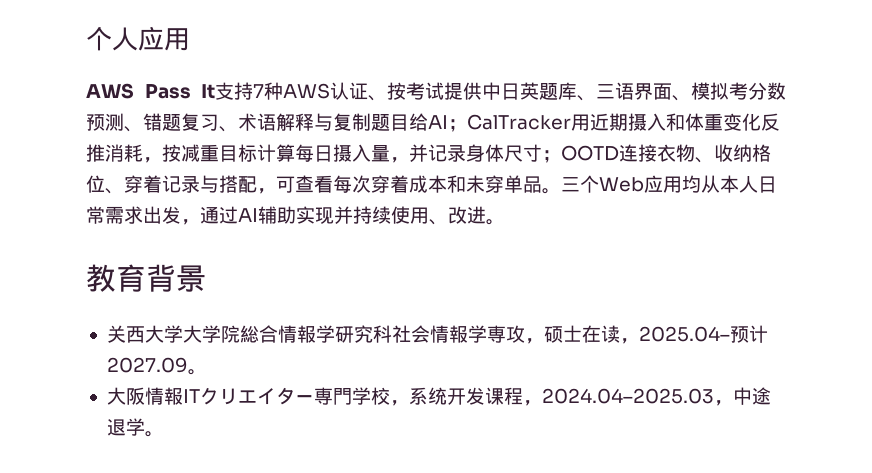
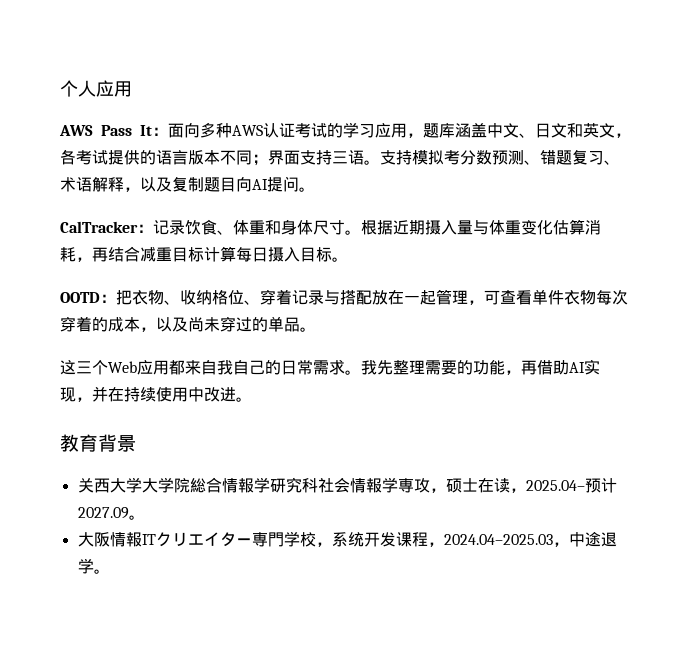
- AWS Pass It支持7种AWS认证、按考试提供中日英题库、三语界面、模拟考分数预测、错题复习、术语解释与复制题目给AI；CalTracker用近期摄入和体重变化反推消耗，按减重目标计算每日摄入量，并记录身体尺寸；OOTD连接衣物、收纳格位、穿着记录与搭配，可查看每次穿着成本和未穿单品。三个Web应用均从本人日常需求出发，通过AI辅助实现并持续使用、改进。
+ AWS Pass It：面向多种AWS认证考试的学习应用，题库涵盖中文、日文和英文，各考试提供的语言版本不同；界面支持三语。支持模拟考分数预测、错题复习、术语解释，以及复制题目向AI提问。
+ CalTracker：记录饮食、体重和身体尺寸。根据近期摄入量与体重变化估算消耗，再结合减重目标计算每日摄入目标。
+ OOTD：把衣物、收纳格位、穿着记录与搭配放在一起管理，可查看单件衣物每次穿着的成本，以及尚未穿过的单品。
+ 这三个Web应用都来自我自己的日常需求。我先整理需要的功能，再借助AI实现，并在持续使用中改进。

